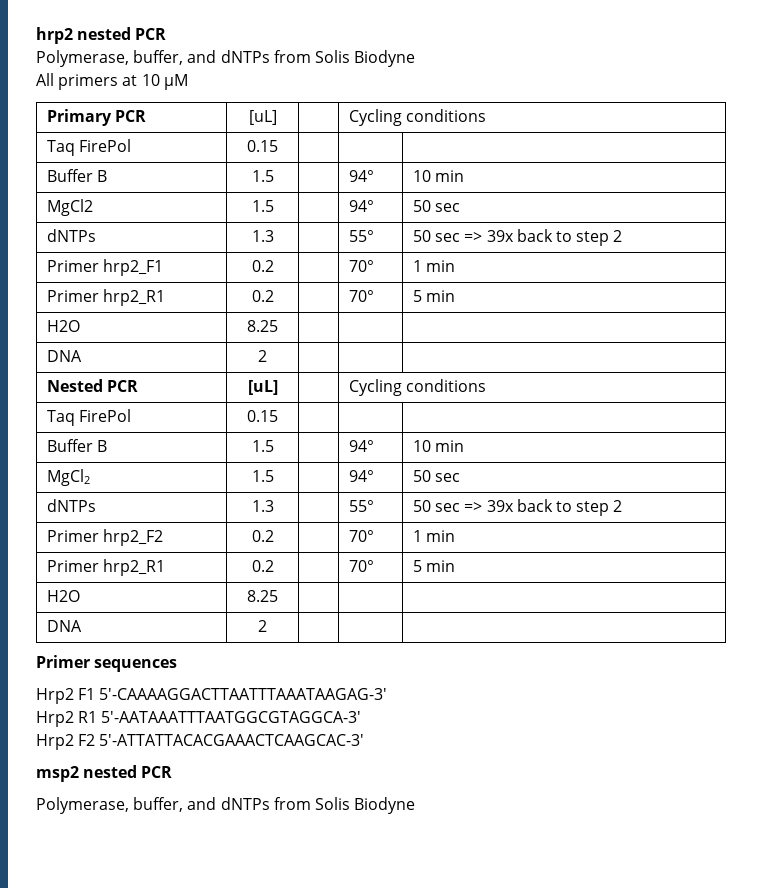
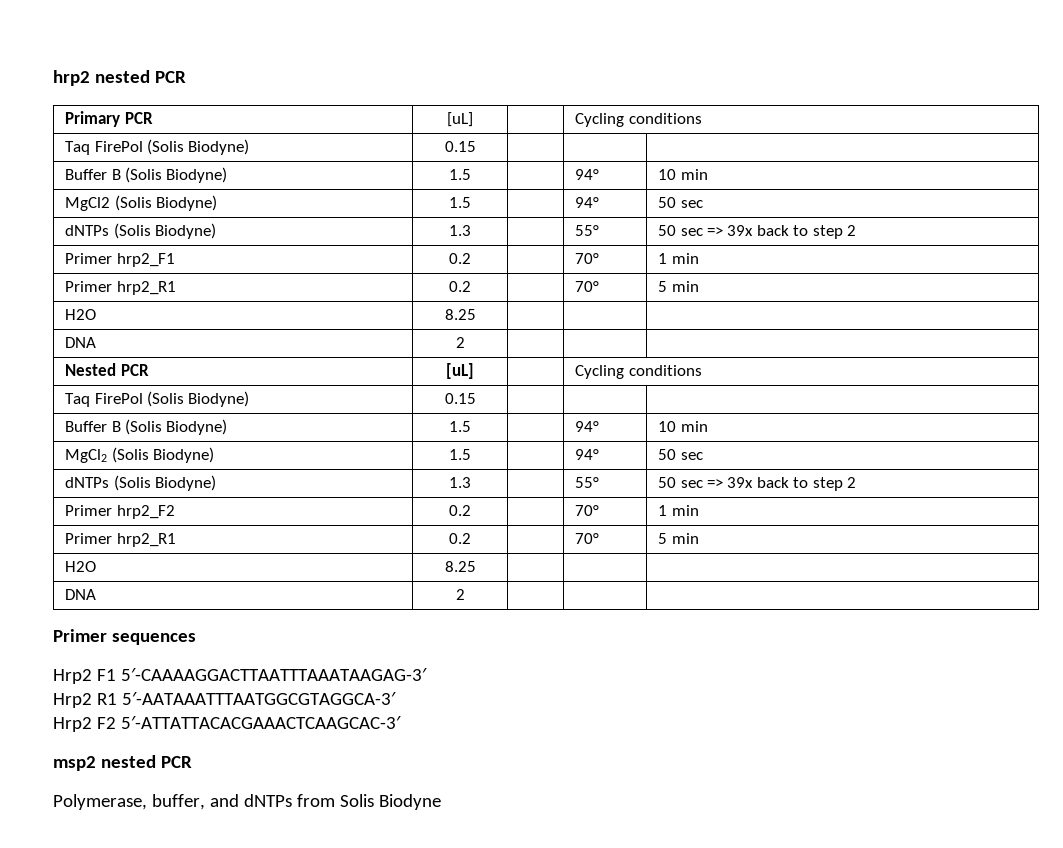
  hrp2 nested PCR
- Polymerase, buffer, and dNTPs from Solis Biodyne
- All primers at 10 µM
  Primary PCR | [uL] | | Cycling conditions
- Taq FirePol | 0.15 | | |
- Buffer B | 1.5 | | 94° | 10 min
- MgCl2 | 1.5 | | 94° | 50 sec
- dNTPs | 1.3 | | 55° | 50 sec => 39x back to step 2
+ Taq FirePol (Solis Biodyne) | 0.15 | | |
+ Buffer B (Solis Biodyne) | 1.5 | | 94° | 10 min
+ MgCl2 (Solis Biodyne) | 1.5 | | 94° | 50 sec
+ dNTPs (Solis Biodyne) | 1.3 | | 55° | 50 sec => 39x back to step 2
  Nested PCR | [uL] | | Cycling conditions
- Taq FirePol | 0.15 | | |
- Buffer B | 1.5 | | 94° | 10 min
- MgCl2 | 1.5 | | 94° | 50 sec
- dNTPs | 1.3 | | 55° | 50 sec => 39x back to step 2
+ Taq FirePol (Solis Biodyne) | 0.15 | | |
+ Buffer B (Solis Biodyne) | 1.5 | | 94° | 10 min
+ MgCl2 (Solis Biodyne) | 1.5 | | 94° | 50 sec
+ dNTPs (Solis Biodyne) | 1.3 | | 55° | 50 sec => 39x back to step 2

